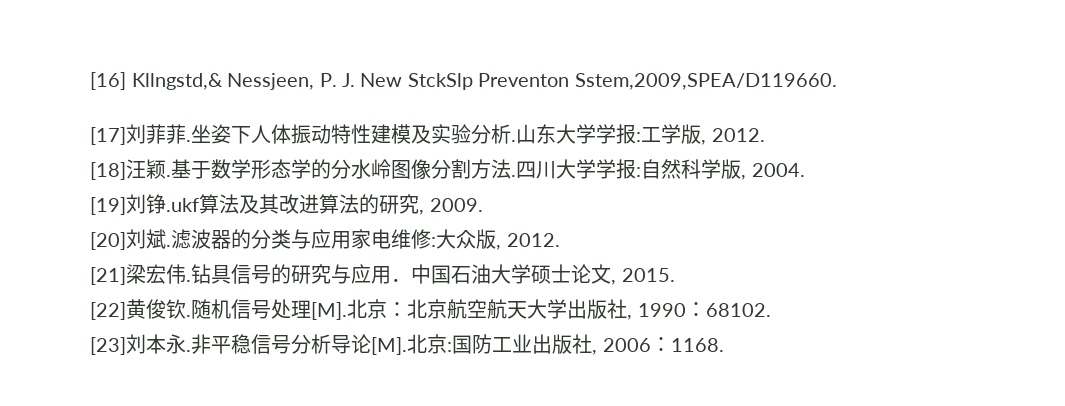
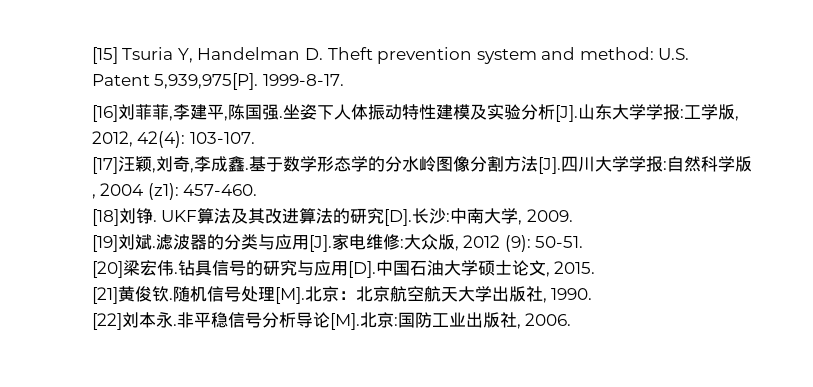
- [16] Kllngstd,& Nessjeen, P. J. New StckSlp Preventon Sstem,2009,SPEA/D119660.
- [17]刘菲菲.
+ [15] Tsuria Y, Handelman D. Theft prevention system and method: U.S. Patent 5,939,975[P]. 1999-8-17.
+ [16]刘菲菲,李建平,陈国强.
- 坐姿下人体振动特性建模及实验分析.山东大学学报:工学版, 2012.
- [18]汪颖.
+ 坐姿下人体振动特性建模及实验分析[J].山东大学学报:工学版, 2012, 42(4): 103-107.
+ [17]汪颖,刘奇,李成鑫.
- 基于数学形态学的分水岭图像分割方法.四川大学学报:自然科学版, 2004.
- [19]刘铮.ukf算法及其改进算法的研究, 2009.
+ 基于数学形态学的分水岭图像分割方法[J].四川大学学报:自然科学版, 2004 (z1): 457-460.
+ [18]刘铮. UKF算法及其改进算法的研究[D].长沙:中南大学, 2009.
- [20]刘斌.
+ [19]刘斌.
- 滤波器的分类与应用家电维修:大众版, 2012.
- [21]梁宏伟.
+ 滤波器的分类与应用[J].家电维修:大众版, 2012 (9): 50-51.
+ [20]梁宏伟.
- 钻具信号的研究与应用．中国石油大学硕士论文, 2015.
+ 钻具信号的研究与应用[D].中国石油大学硕士论文, 2015.
- [22]黄俊钦.
+ [21]黄俊钦.
- 随机信号处理[M].北京：北京航空航天大学出版社, 1990：68102.
- [23]刘本永.
+ 随机信号处理[M].北京：北京航空航天大学出版社, 1990.
+ [22]刘本永.
- 非平稳信号分析导论[M].北京:国防工业出版社, 2006：1168.
+ 非平稳信号分析导论[M].北京:国防工业出版社, 2006.

